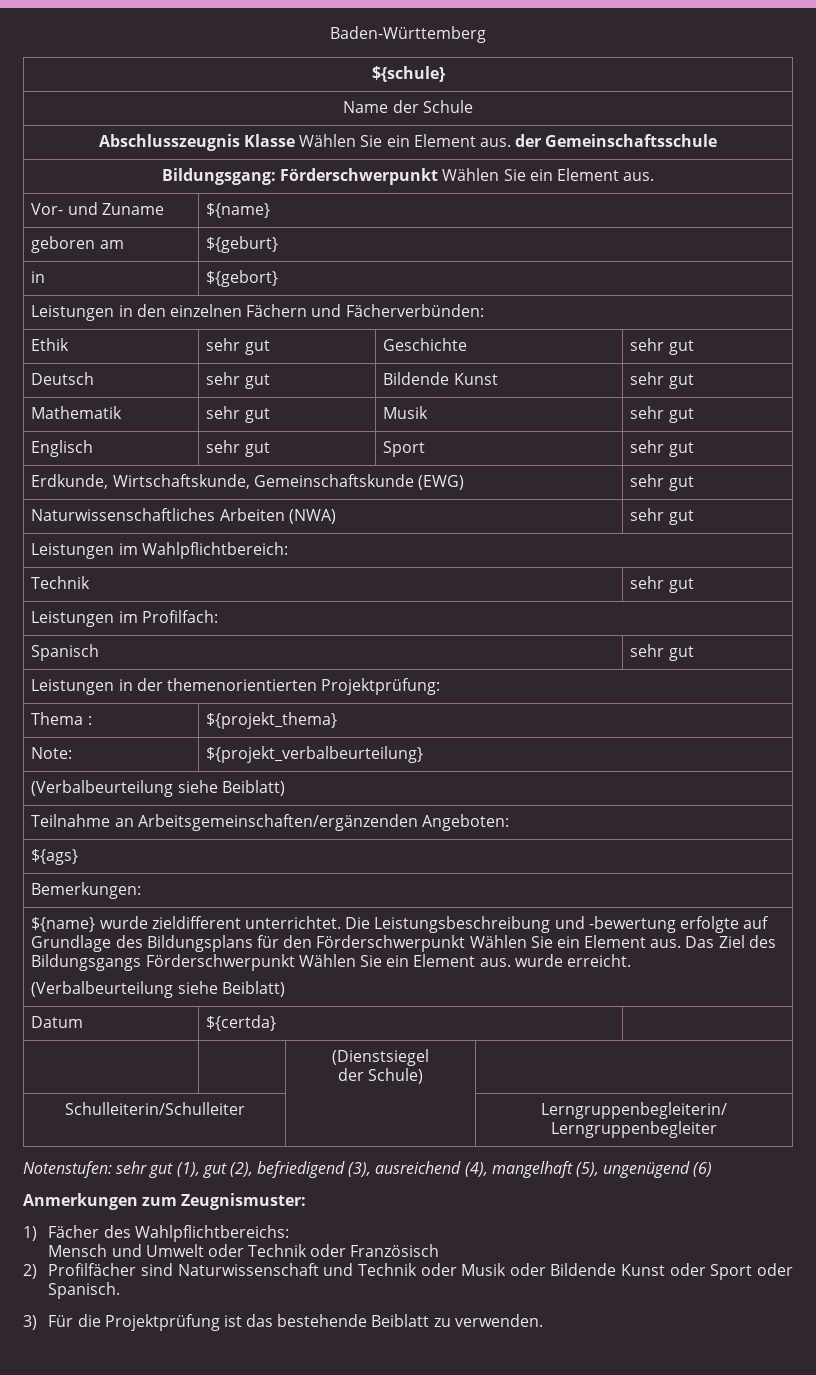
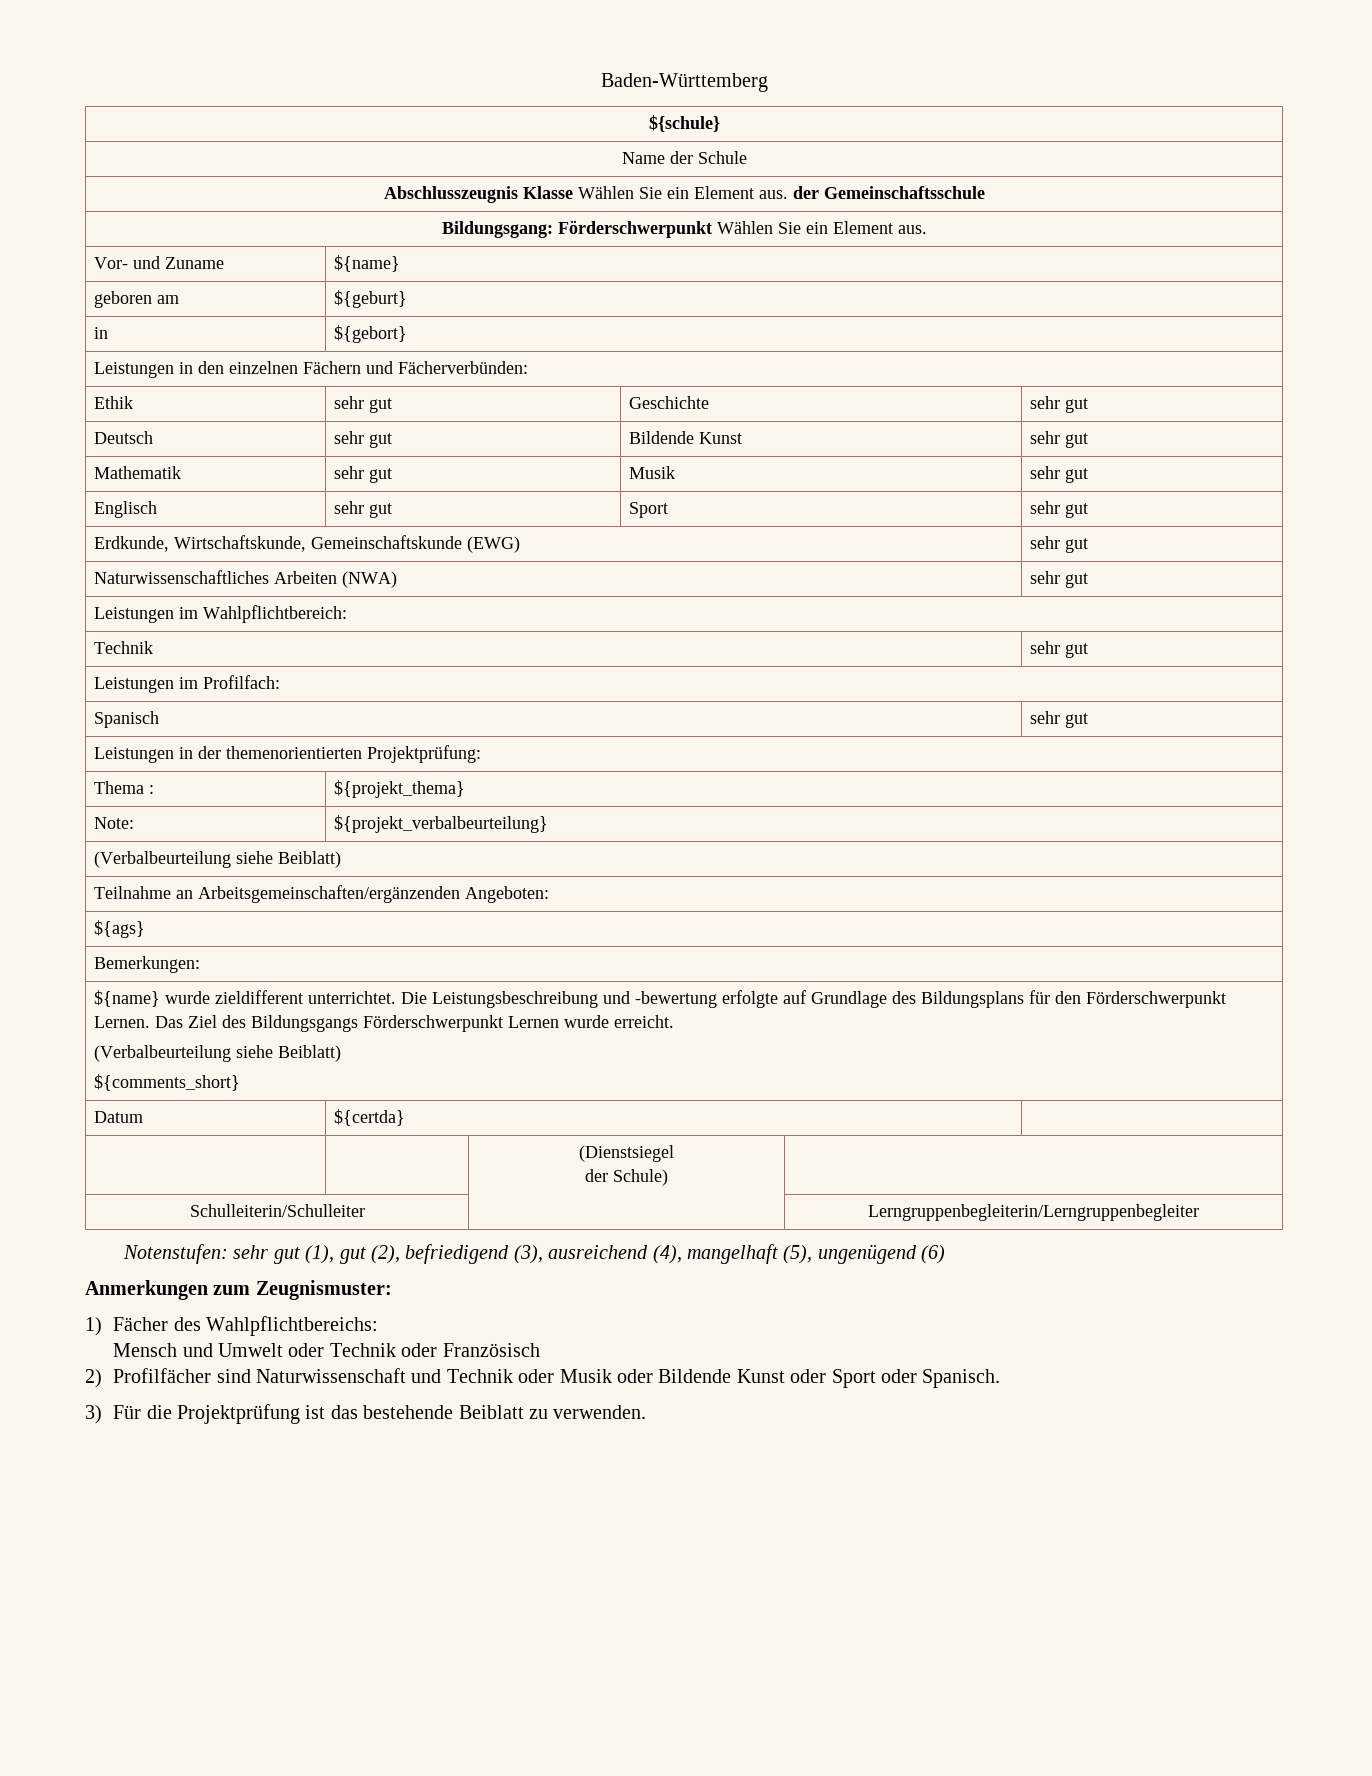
- ${name} wurde zieldifferent unterrichtet. Die Leistungsbeschreibung und -bewertung erfolgte auf Grundlage des Bildungsplans für den Förderschwerpunkt Wählen Sie ein Element aus. Das Ziel des Bildungsgangs Förderschwerpunkt Wählen Sie ein Element aus. wurde erreicht.
+ ${name} wurde zieldifferent unterrichtet. Die Leistungsbeschreibung und -bewertung erfolgte auf Grundlage des Bildungsplans für den Förderschwerpunkt Lernen. Das Ziel des Bildungsgangs Förderschwerpunkt Lernen wurde erreicht.
  (Verbalbeurteilung siehe Beiblatt)
+ ${comments_short}

